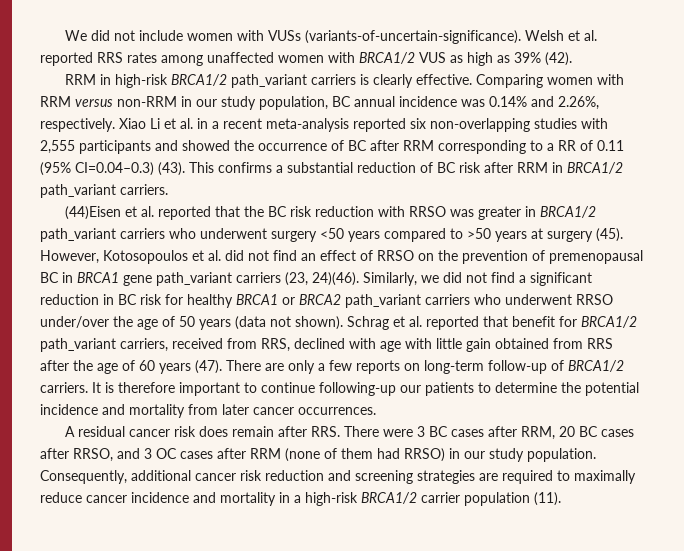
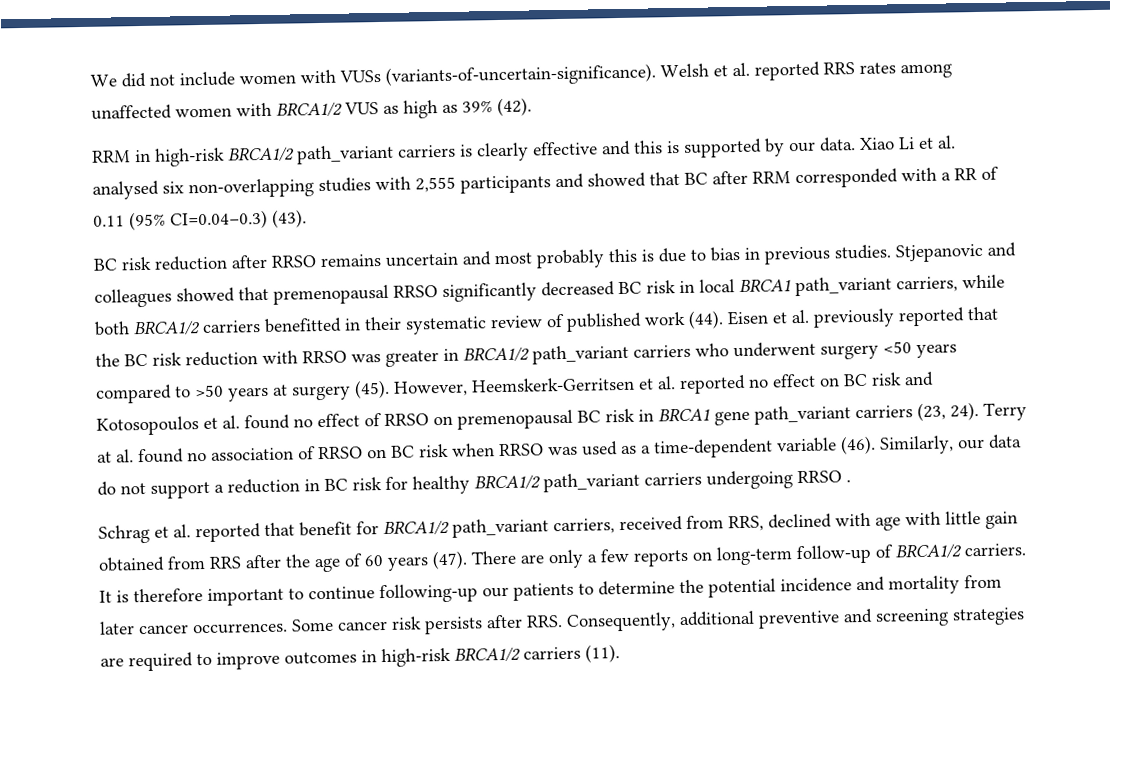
- RRM in high-risk BRCA1/2 path_variant carriers is clearly effective. Comparing women with RRM versus non-RRM in our study population, BC annual incidence was 0.14% and 2.26%, respectively. Xiao Li et al. in a recent meta-analysis reported six non-overlapping studies with 2,555 participants and showed the occurrence of BC after RRM corresponding to a RR of 0.11 (95% CI=0.04–0.3) (43). This confirms a substantial reduction of BC risk after RRM in BRCA1/2 path_variant carriers.
- (44)Eisen et al. reported that the BC risk reduction with RRSO was greater in BRCA1/2 path_variant carriers who underwent surgery <50 years compared to >50 years at surgery (45).
+ RRM in high-risk BRCA1/2 path_variant carriers is clearly effective and this is supported by our data. Xiao Li et al. analysed six non-overlapping studies with 2,555 participants and showed that BC after RRM corresponded with a RR of 0.11 (95% CI=0.04–0.3) (43).
+ BC risk reduction after RRSO remains uncertain and most probably this is due to bias in previous studies. Stjepanovic and colleagues showed that premenopausal RRSO significantly decreased BC risk in local BRCA1 path_variant carriers, while both BRCA1/2 carriers benefitted in their systematic review of published work (44). Eisen et al. previously reported that the BC risk reduction with RRSO was greater in BRCA1/2 path_variant carriers who underwent surgery <50 years compared to >50 years at surgery (45).
- However, Kotosopoulos et al. did not find an effect of RRSO on the prevention of premenopausal BC in BRCA1 gene path_variant carriers (23, 24)(46). Similarly, we did not find a significant reduction in BC risk for healthy BRCA1 or BRCA2 path_variant carriers who underwent RRSO under/over the age of 50 years (data not shown). Schrag et al. reported that benefit for BRCA1/2 path_variant carriers, received from RRS, declined with age with little gain obtained from RRS after the age of 60 years (47).
+ However, Heemskerk-Gerritsen et al. reported no effect on BC risk and Kotosopoulos et al. found no effect of RRSO on premenopausal BC risk in BRCA1 gene path_variant carriers (23, 24). Terry at al. found no association of RRSO on BC risk when RRSO was used as a time-dependent variable (46). Similarly, our data do not support a reduction in BC risk for healthy BRCA1/2 path_variant carriers undergoing RRSO .
+ Schrag et al. reported that benefit for BRCA1/2 path_variant carriers, received from RRS, declined with age with little gain obtained from RRS after the age of 60 years (47).
- It is therefore important to continue following-up our patients to determine the potential incidence and mortality from later cancer occurrences.
- A residual cancer risk does remain after RRS. There were 3 BC cases after RRM, 20 BC cases after RRSO, and 3 OC cases after RRM (none of them had RRSO) in our study population. Consequently, additional cancer risk reduction and screening strategies are required to maximally reduce cancer incidence and mortality in a high-risk BRCA1/2 carrier population (11).
+ It is therefore important to continue following-up our patients to determine the potential incidence and mortality from later cancer occurrences. Some cancer risk persists after RRS. Consequently, additional preventive and screening strategies are required to improve outcomes in high-risk BRCA1/2 carriers (11).

